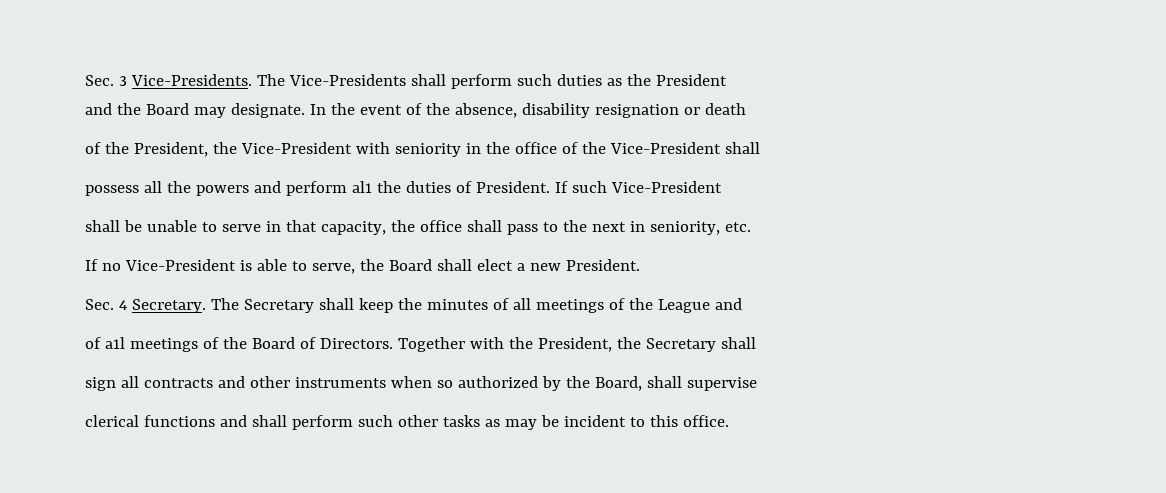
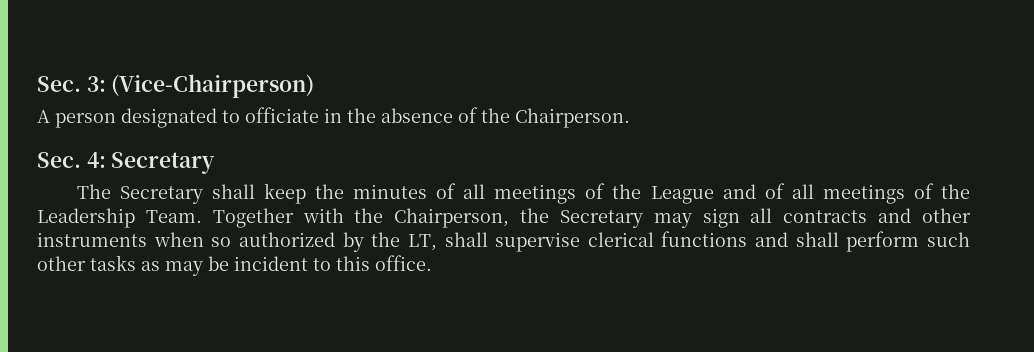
- Sec. 3 Vice-Presidents. The Vice-Presidents shall perform such duties as the President
- and the Board may designate. In the event of the absence, disability resignation or death
- of the President, the Vice-President with seniority in the office of the Vice-President shall
- possess all the powers and perform al1 the duties of President. If such Vice-President
- shall be unable to serve in that capacity, the office shall pass to the next in seniority, etc.
- If no Vice-President is able to serve, the Board shall elect a new President.
- Sec. 4 Secretary. The Secretary shall keep the minutes of all meetings of the League and
- of a1l meetings of the Board of Directors.
+ Sec. 3: (Vice-Chairperson)
+ A person designated to officiate in the absence of the Chairperson.
+ Sec. 4: Secretary
+ The Secretary shall keep the minutes of all meetings of the League and of all meetings of the Leadership Team.
- Together with the President, the Secretary shall
- sign all contracts and other instruments when so authorized by the Board, shall supervise
- clerical functions and shall perform such other tasks as may be incident to this office.
+ Together with the Chairperson, the Secretary may sign all contracts and other instruments when so authorized by the LT, shall supervise clerical functions and shall perform such other tasks as may be incident to this office.

